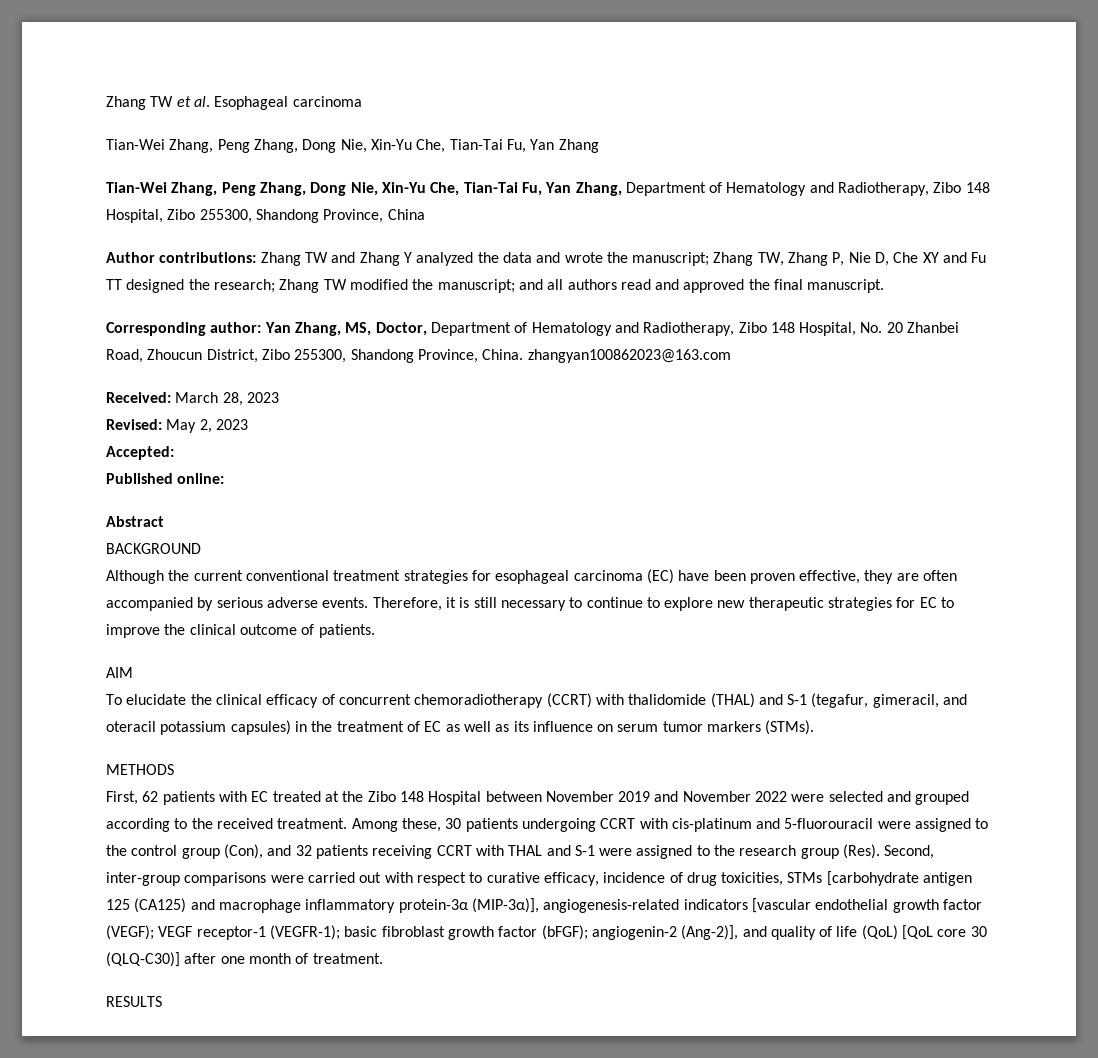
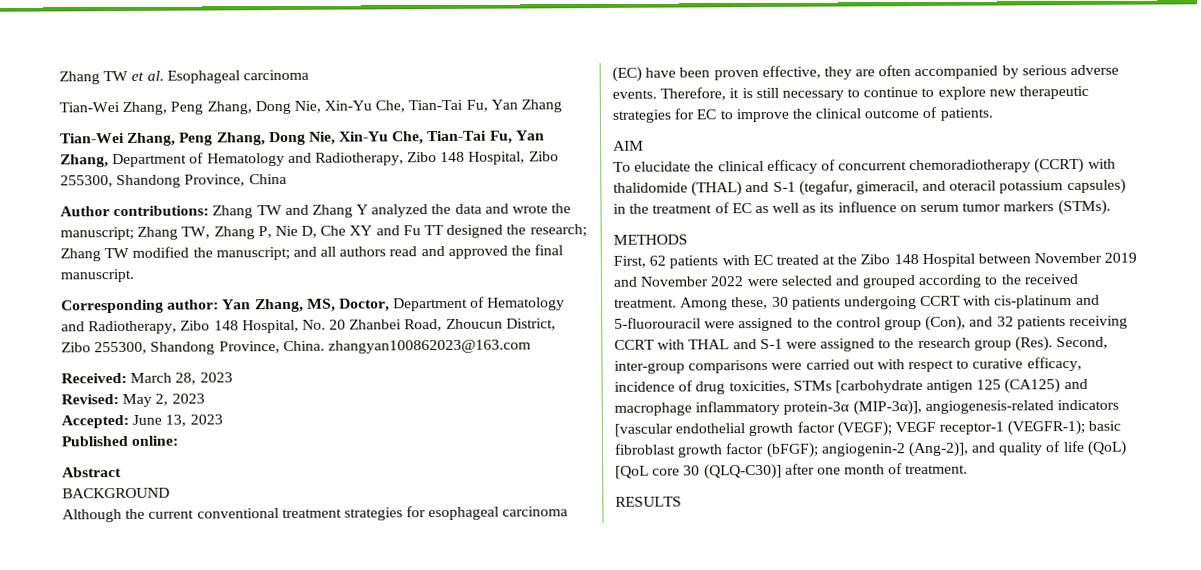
- Accepted:
+ Accepted: June 13, 2023

